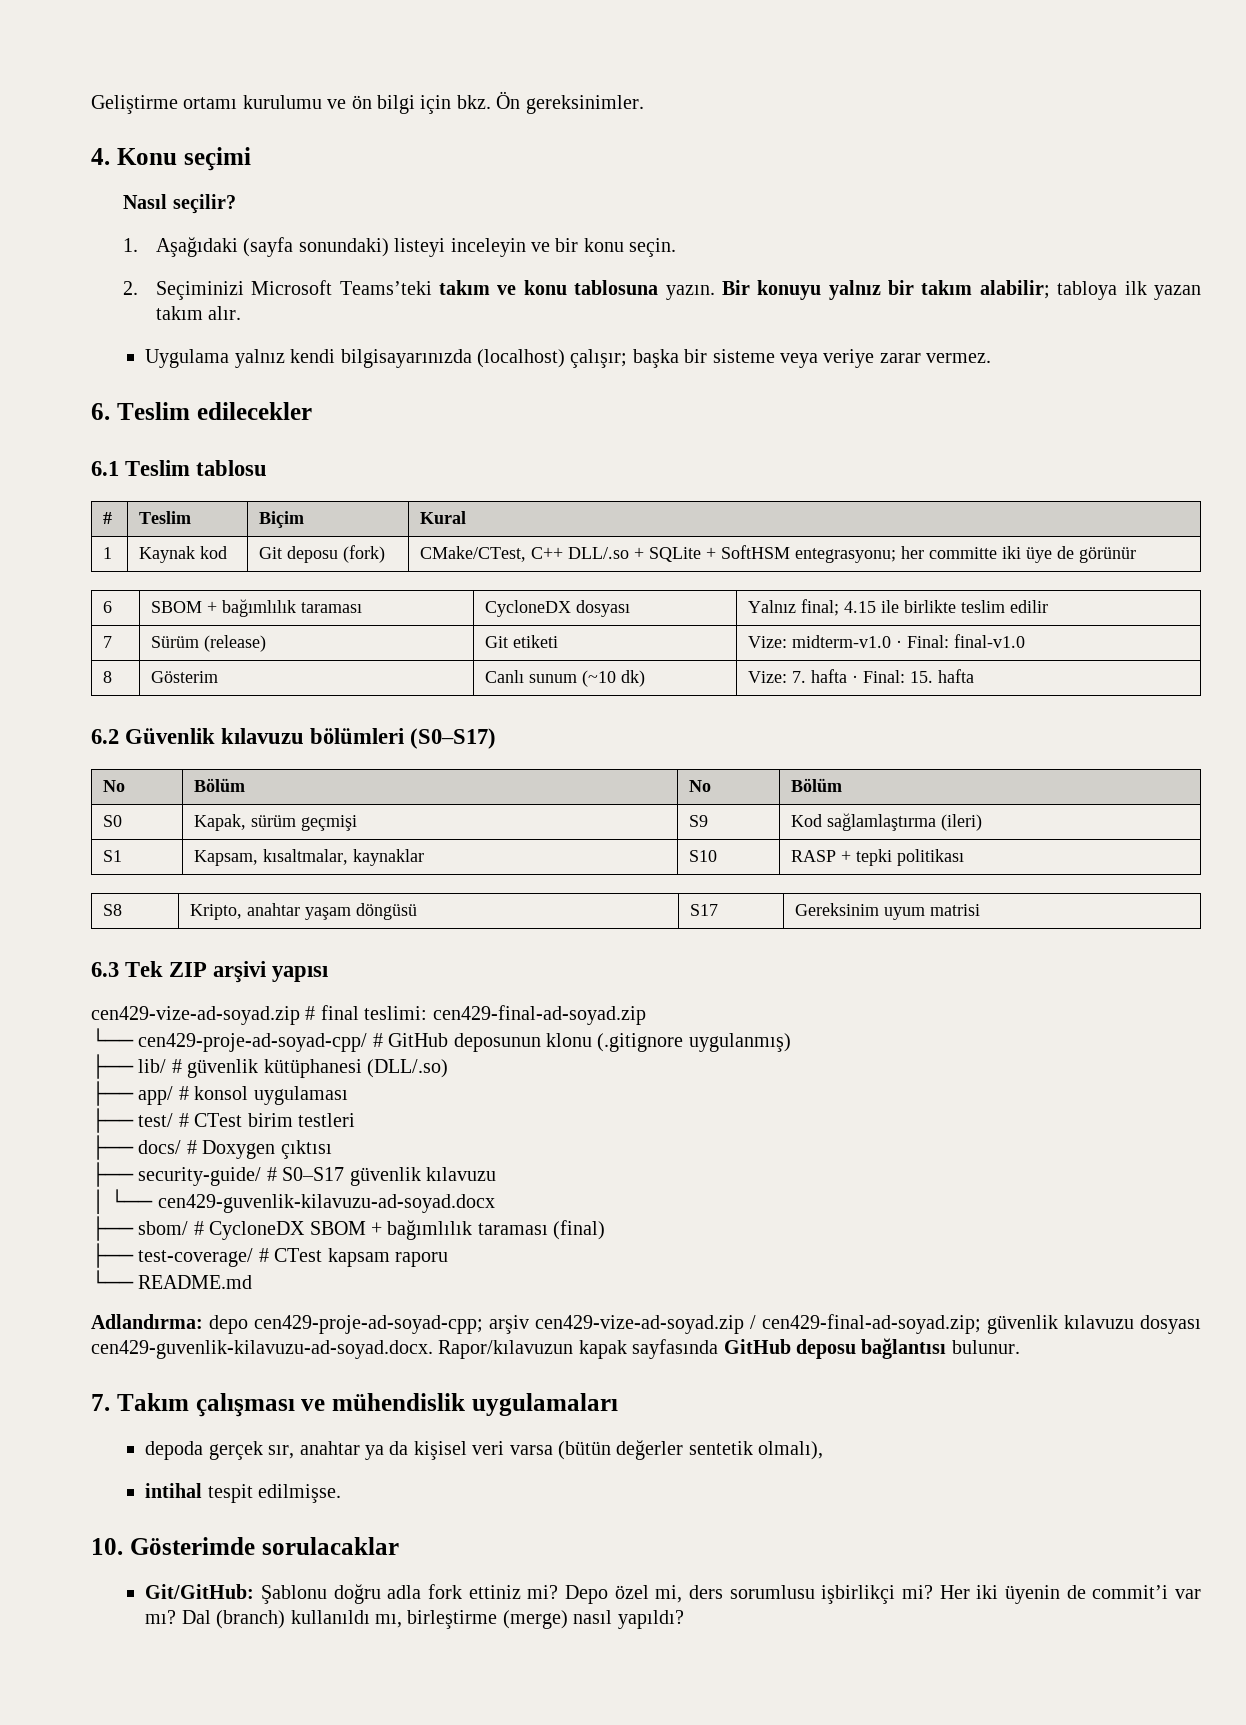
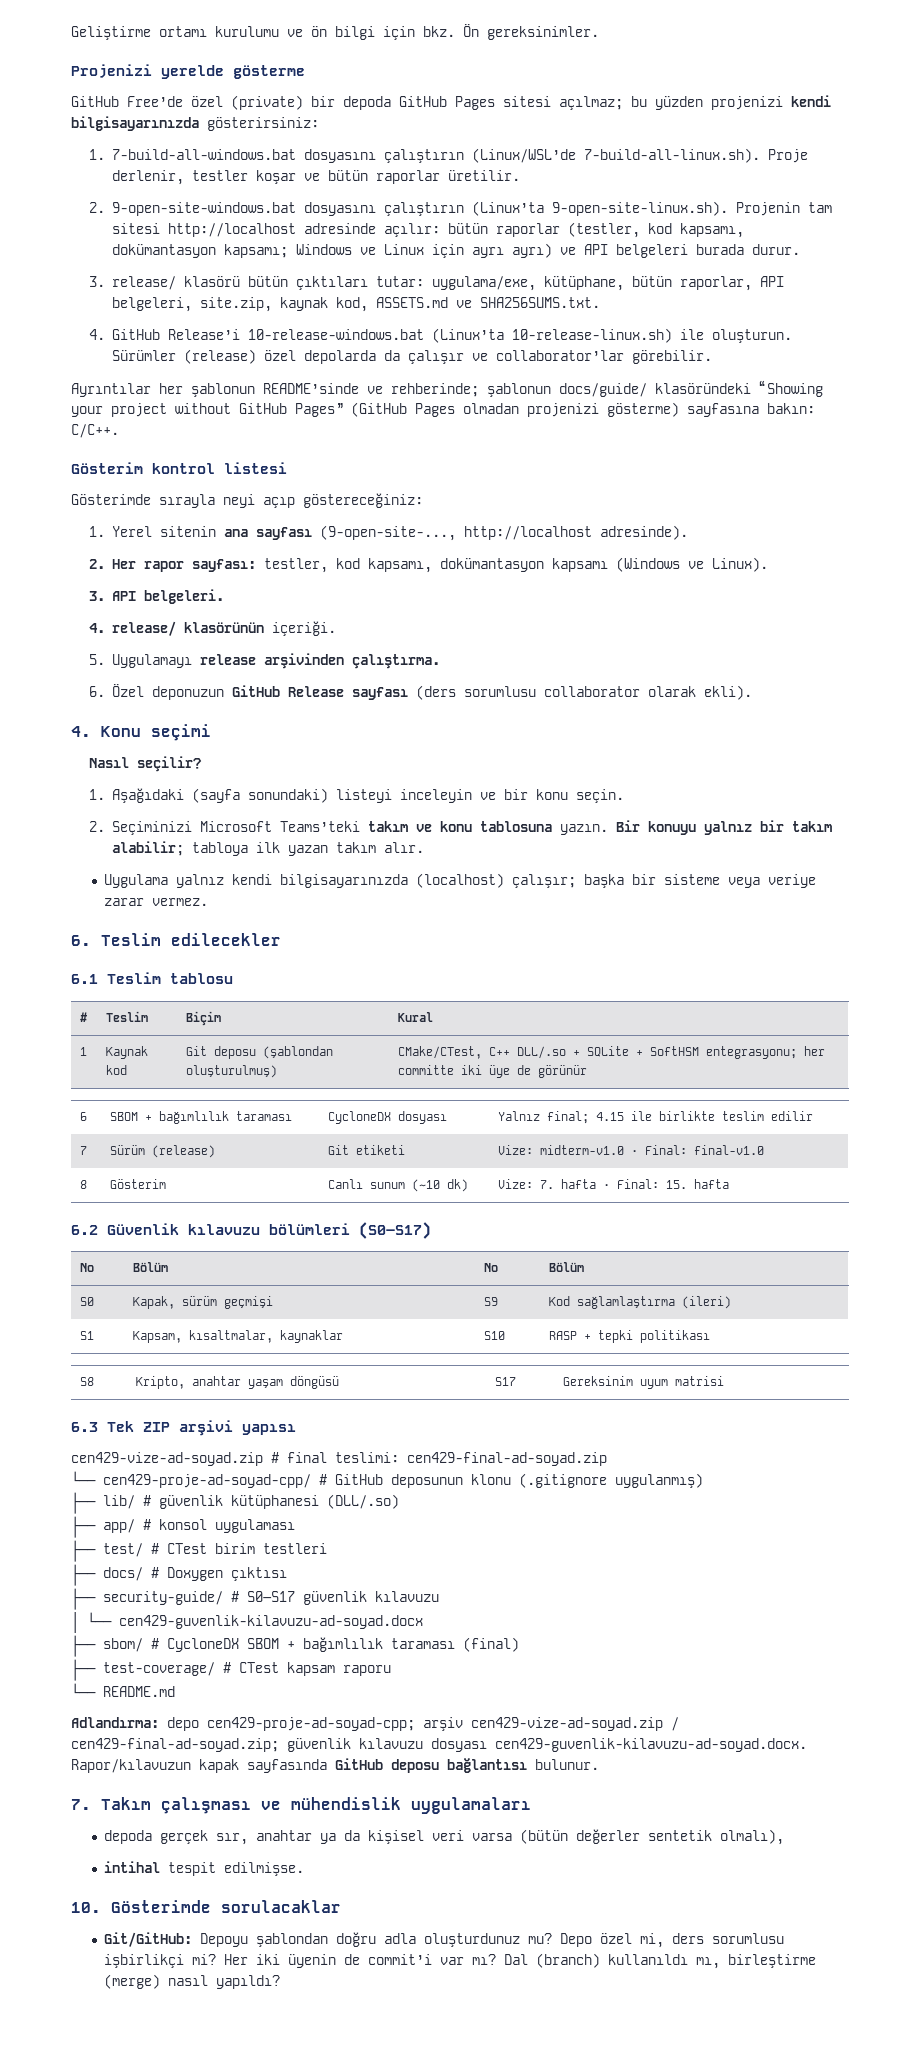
+ Projenizi yerelde gösterme
+ GitHub Free’de özel (private) bir depoda GitHub Pages sitesi açılmaz; bu yüzden projenizi kendi bilgisayarınızda gösterirsiniz:
+ 1. 7-build-all-windows.bat dosyasını çalıştırın (Linux/WSL’de 7-build-all-linux.sh). Proje derlenir, testler koşar ve bütün raporlar üretilir.
+ 2. 9-open-site-windows.bat dosyasını çalıştırın (Linux’ta 9-open-site-linux.sh). Projenin tam sitesi http://localhost adresinde açılır: bütün raporlar (testler, kod kapsamı, dokümantasyon kapsamı; Windows ve Linux için ayrı ayrı) ve API belgeleri burada durur.
+ 3. release/ klasörü bütün çıktıları tutar: uygulama/exe, kütüphane, bütün raporlar, API belgeleri, site.zip, kaynak kod, ASSETS.md ve SHA256SUMS.txt.
+ 4. GitHub Release’i 10-release-windows.bat (Linux’ta 10-release-linux.sh) ile oluşturun. Sürümler (release) özel depolarda da çalışır ve collaborator’lar görebilir.
+ Ayrıntılar her şablonun README’sinde ve rehberinde; şablonun docs/guide/ klasöründeki “Showing your project without GitHub Pages” (GitHub Pages olmadan projenizi gösterme) sayfasına bakın: C/C++.
+ Gösterim kontrol listesi
+ Gösterimde sırayla neyi açıp göstereceğiniz:
+ 1. Yerel sitenin ana sayfası (9-open-site-..., http://localhost adresinde).
+ 2. Her rapor sayfası: testler, kod kapsamı, dokümantasyon kapsamı (Windows ve Linux).
+ 3. API belgeleri.
+ 4. release/ klasörünün içeriği.
+ 5. Uygulamayı release arşivinden çalıştırma.
+ 6. Özel deponuzun GitHub Release sayfası (ders sorumlusu collaborator olarak ekli).
- 1 | Kaynak kod | Git deposu (fork) | CMake/CTest, C++ DLL/.so + SQLite + SoftHSM entegrasyonu; her committe iki üye de görünür
+ 1 | Kaynak kod | Git deposu (şablondan oluşturulmuş) | CMake/CTest, C++ DLL/.so + SQLite + SoftHSM entegrasyonu; her committe iki üye de görünür
- Git/GitHub: Şablonu doğru adla fork ettiniz mi?
+ Git/GitHub: Depoyu şablondan doğru adla oluşturdunuz mu?

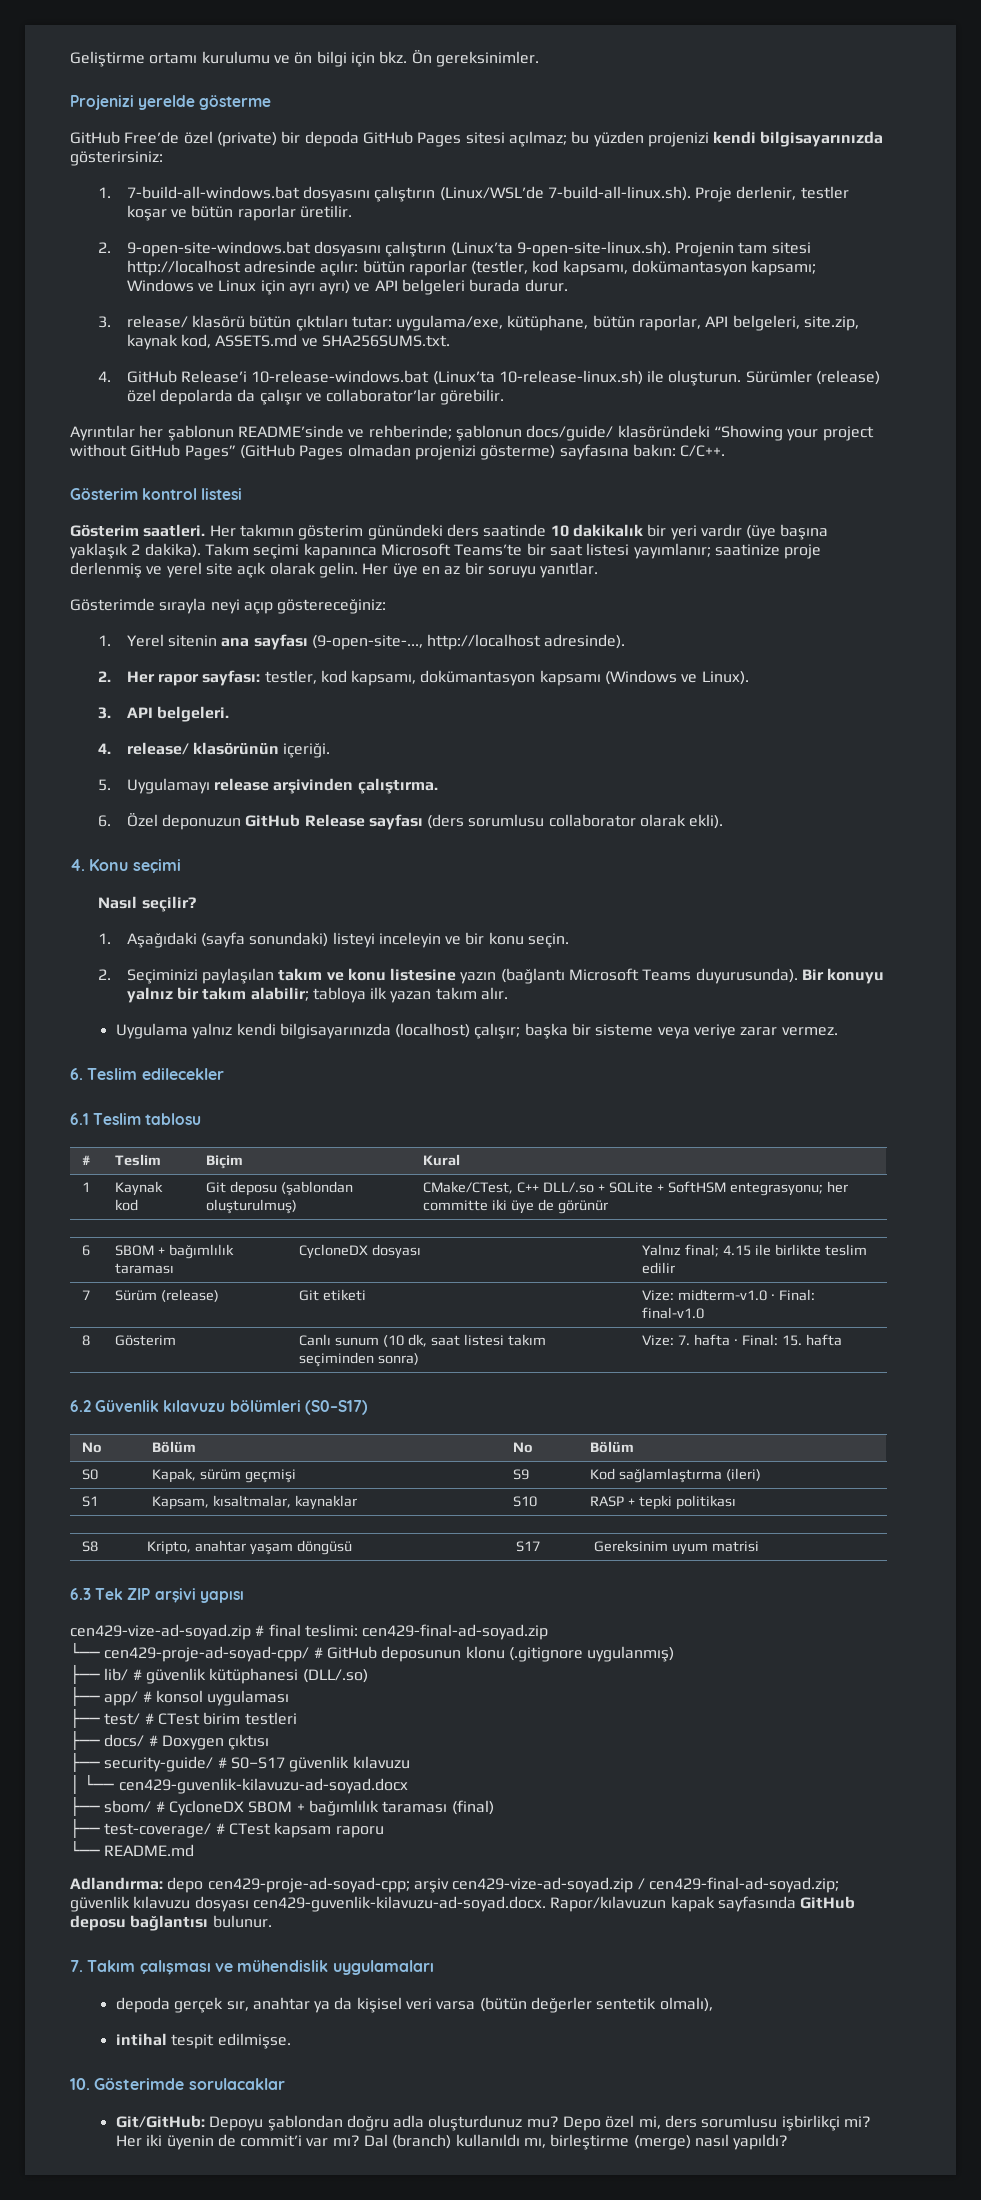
+ Gösterim saatleri. Her takımın gösterim günündeki ders saatinde 10 dakikalık bir yeri vardır (üye başına yaklaşık 2 dakika). Takım seçimi kapanınca Microsoft Teams’te bir saat listesi yayımlanır; saatinize proje derlenmiş ve yerel site açık olarak gelin. Her üye en az bir soruyu yanıtlar.
- 2. Seçiminizi Microsoft Teams’teki takım ve konu tablosuna yazın.
+ 2. Seçiminizi paylaşılan takım ve konu listesine yazın (bağlantı Microsoft Teams duyurusunda).
- 8 | Gösterim | Canlı sunum (~10 dk) | Vize: 7. hafta · Final: 15. hafta
+ 8 | Gösterim | Canlı sunum (10 dk, saat listesi takım seçiminden sonra) | Vize: 7. hafta · Final: 15. hafta

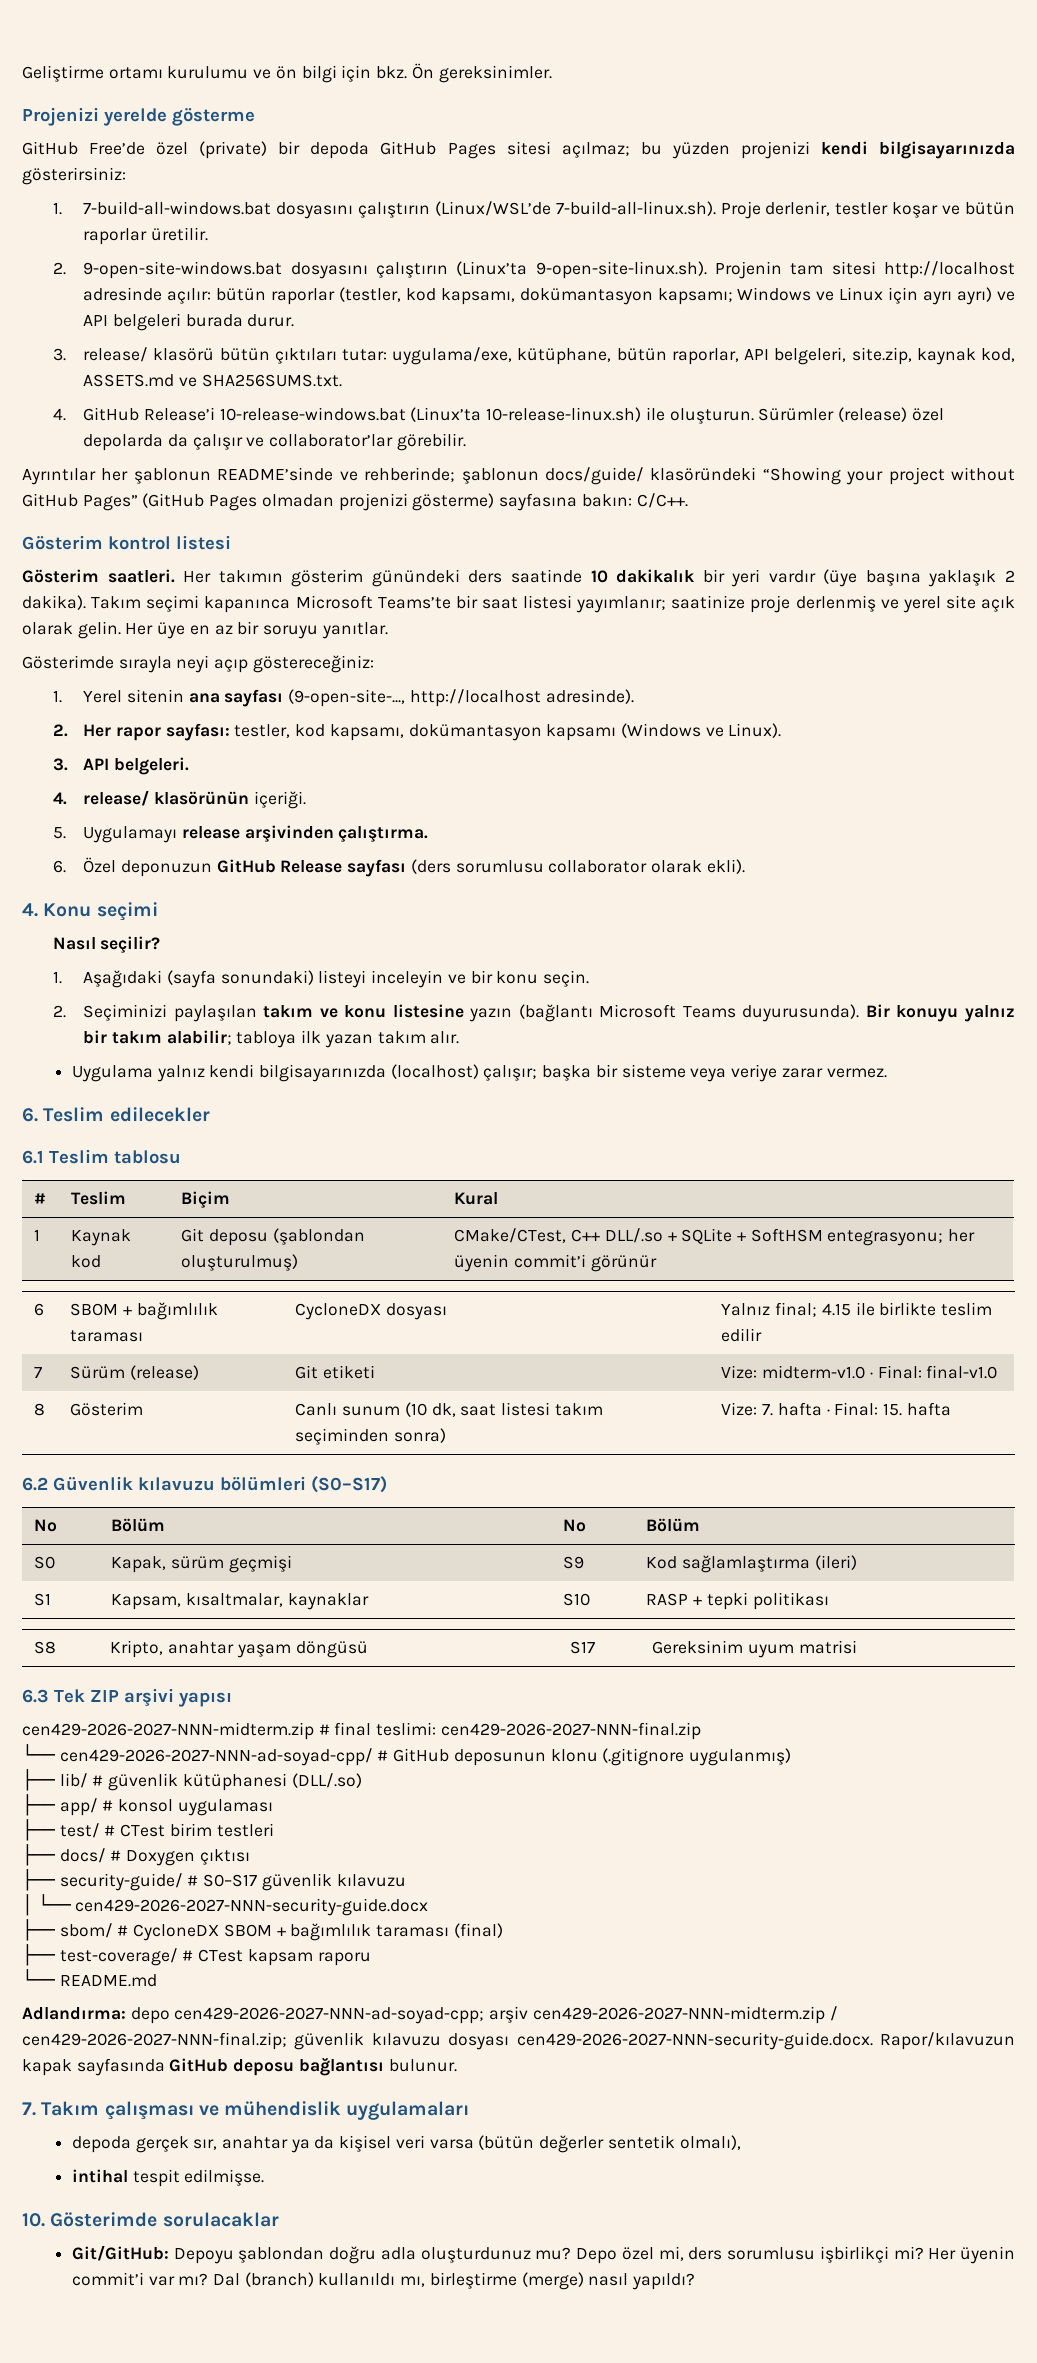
- 1 | Kaynak kod | Git deposu (şablondan oluşturulmuş) | CMake/CTest, C++ DLL/.so + SQLite + SoftHSM entegrasyonu; her committe iki üye de görünür
+ 1 | Kaynak kod | Git deposu (şablondan oluşturulmuş) | CMake/CTest, C++ DLL/.so + SQLite + SoftHSM entegrasyonu; her üyenin commit’i görünür
- cen429-vize-ad-soyad.zip # final teslimi: cen429-final-ad-soyad.zip
- └── cen429-proje-ad-soyad-cpp/ # GitHub deposunun klonu (.gitignore uygulanmış)
+ cen429-2026-2027-NNN-midterm.zip # final teslimi: cen429-2026-2027-NNN-final.zip
+ └── cen429-2026-2027-NNN-ad-soyad-cpp/ # GitHub deposunun klonu (.gitignore uygulanmış)
- │ └── cen429-guvenlik-kilavuzu-ad-soyad.docx
+ │ └── cen429-2026-2027-NNN-security-guide.docx
- Adlandırma: depo cen429-proje-ad-soyad-cpp; arşiv cen429-vize-ad-soyad.zip / cen429-final-ad-soyad.zip; güvenlik kılavuzu dosyası cen429-guvenlik-kilavuzu-ad-soyad.docx. Rapor/kılavuzun kapak sayfasında GitHub deposu bağlantısı bulunur.
+ Adlandırma: depo cen429-2026-2027-NNN-ad-soyad-cpp; arşiv cen429-2026-2027-NNN-midterm.zip / cen429-2026-2027-NNN-final.zip; güvenlik kılavuzu dosyası cen429-2026-2027-NNN-security-guide.docx. Rapor/kılavuzun kapak sayfasında GitHub deposu bağlantısı bulunur.
- Her iki üyenin de commit’i var mı?
+ Her üyenin commit’i var mı?

